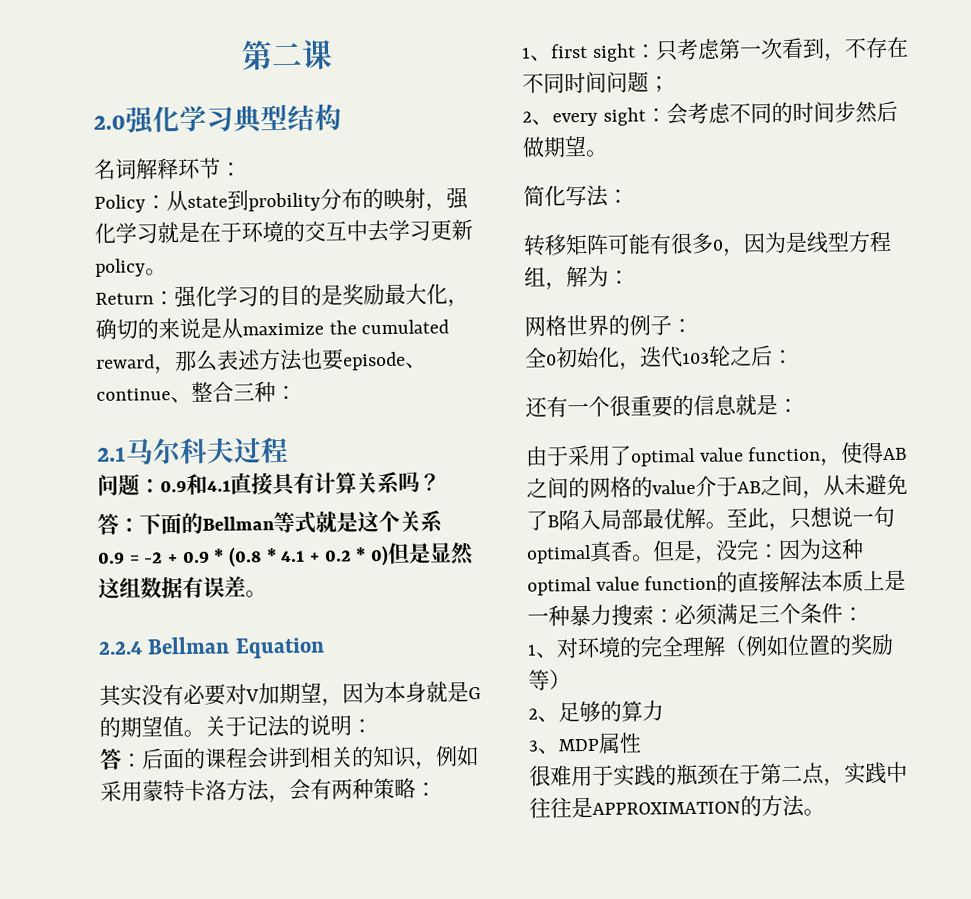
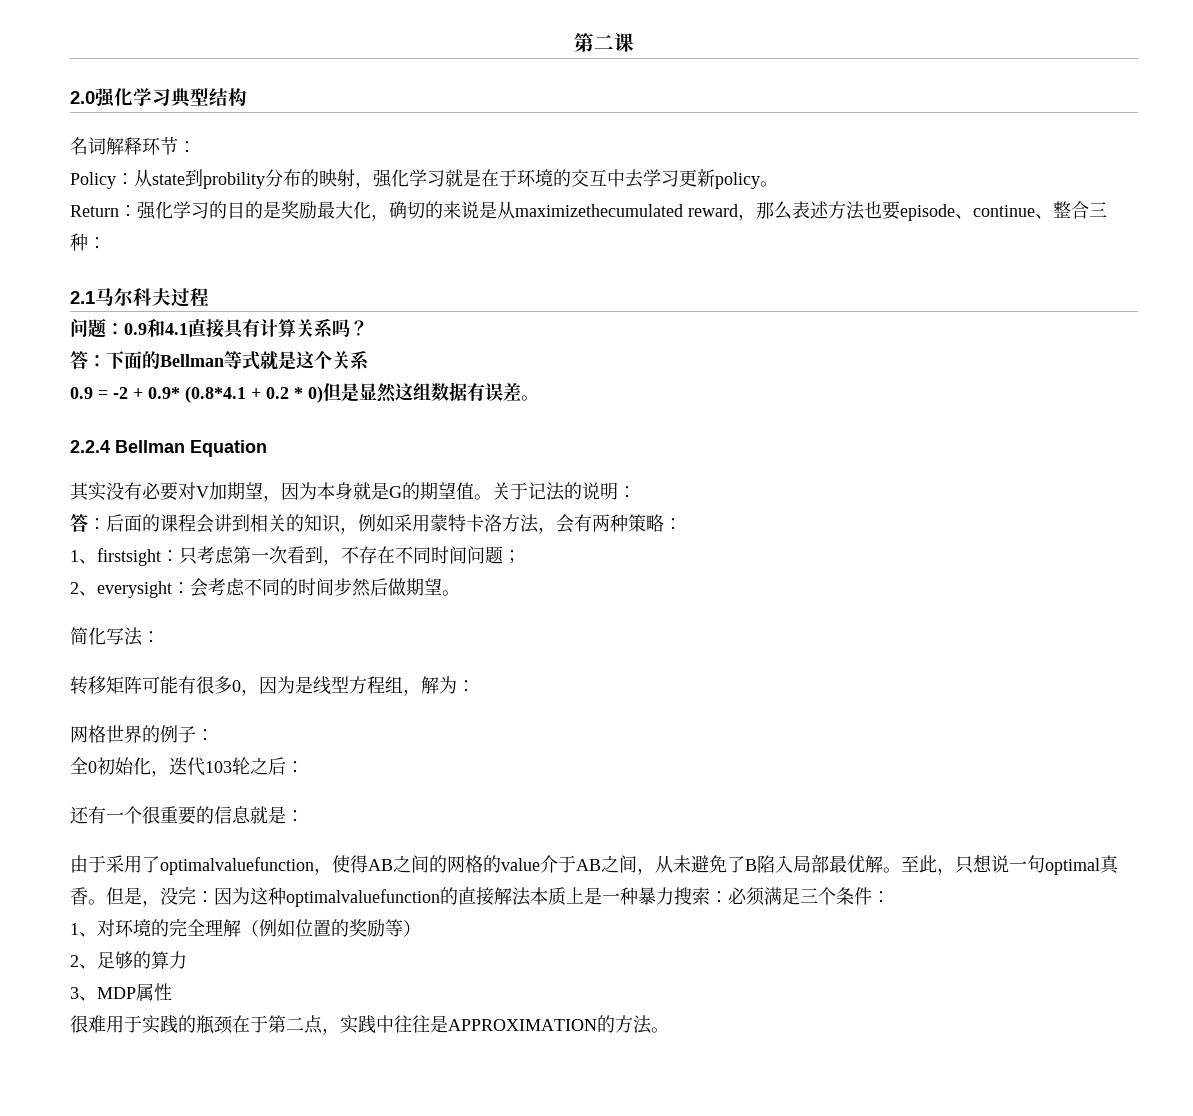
- Return：强化学习的目的是奖励最大化，确切的来说是从maximize the cumulated reward，那么表述方法也要episode、continue、整合三种：
+ Return：强化学习的目的是奖励最大化，确切的来说是从maximizethecumulated reward，那么表述方法也要episode、continue、整合三种：
- 0.9 = -2 + 0.9 * (0.8 * 4.1 + 0.2 * 0)但是显然这组数据有误差。
+ 0.9 = -2 + 0.9* (0.8*4.1 + 0.2 * 0)但是显然这组数据有误差。
- 1、first sight：只考虑第一次看到，不存在不同时间问题；
+ 1、firstsight：只考虑第一次看到，不存在不同时间问题；
- 2、every sight：会考虑不同的时间步然后做期望。
+ 2、everysight：会考虑不同的时间步然后做期望。
- 由于采用了optimal value function，使得AB之间的网格的value介于AB之间，从未避免了B陷入局部最优解。
+ 由于采用了optimalvaluefunction，使得AB之间的网格的value介于AB之间，从未避免了B陷入局部最优解。
- 但是，没完：因为这种optimal value function的直接解法本质上是一种暴力搜索：必须满足三个条件：
+ 但是，没完：因为这种optimalvaluefunction的直接解法本质上是一种暴力搜索：必须满足三个条件：

